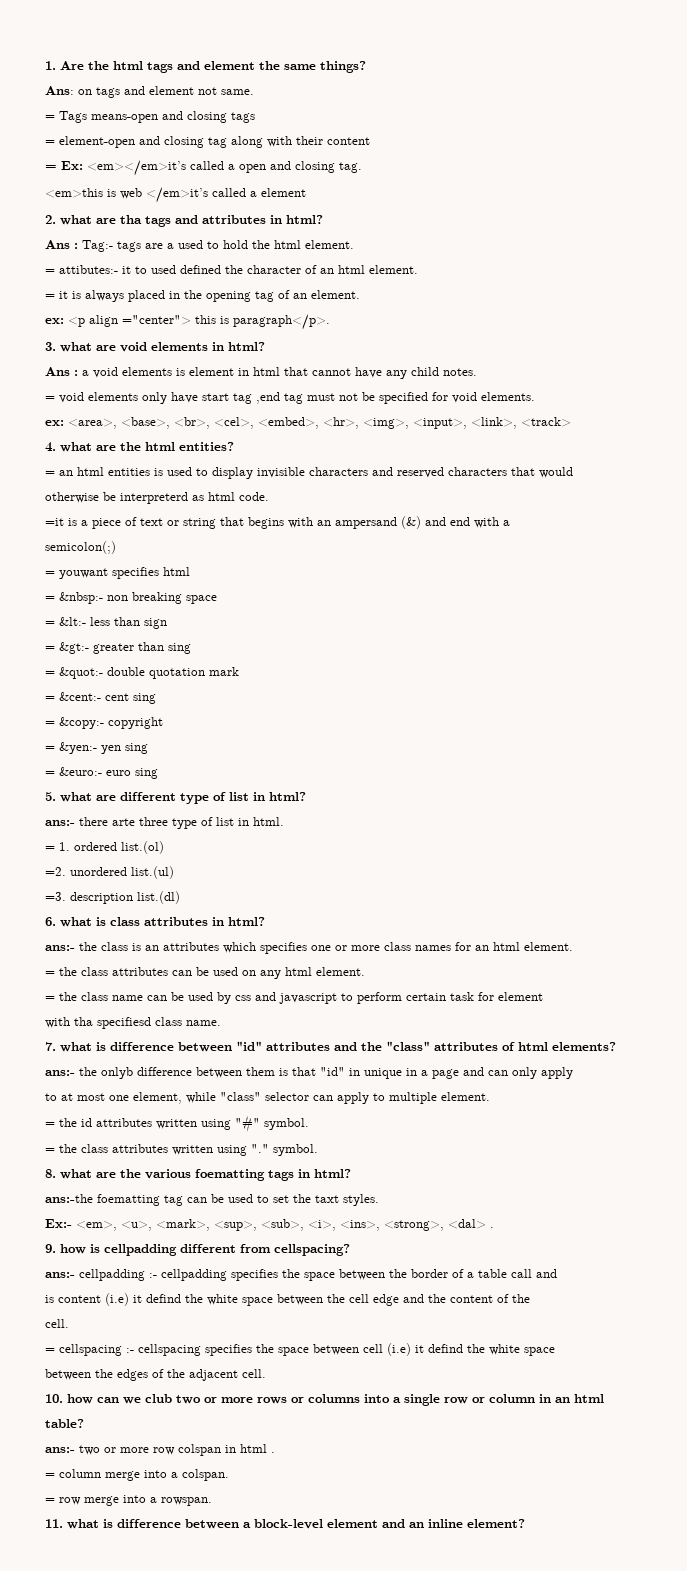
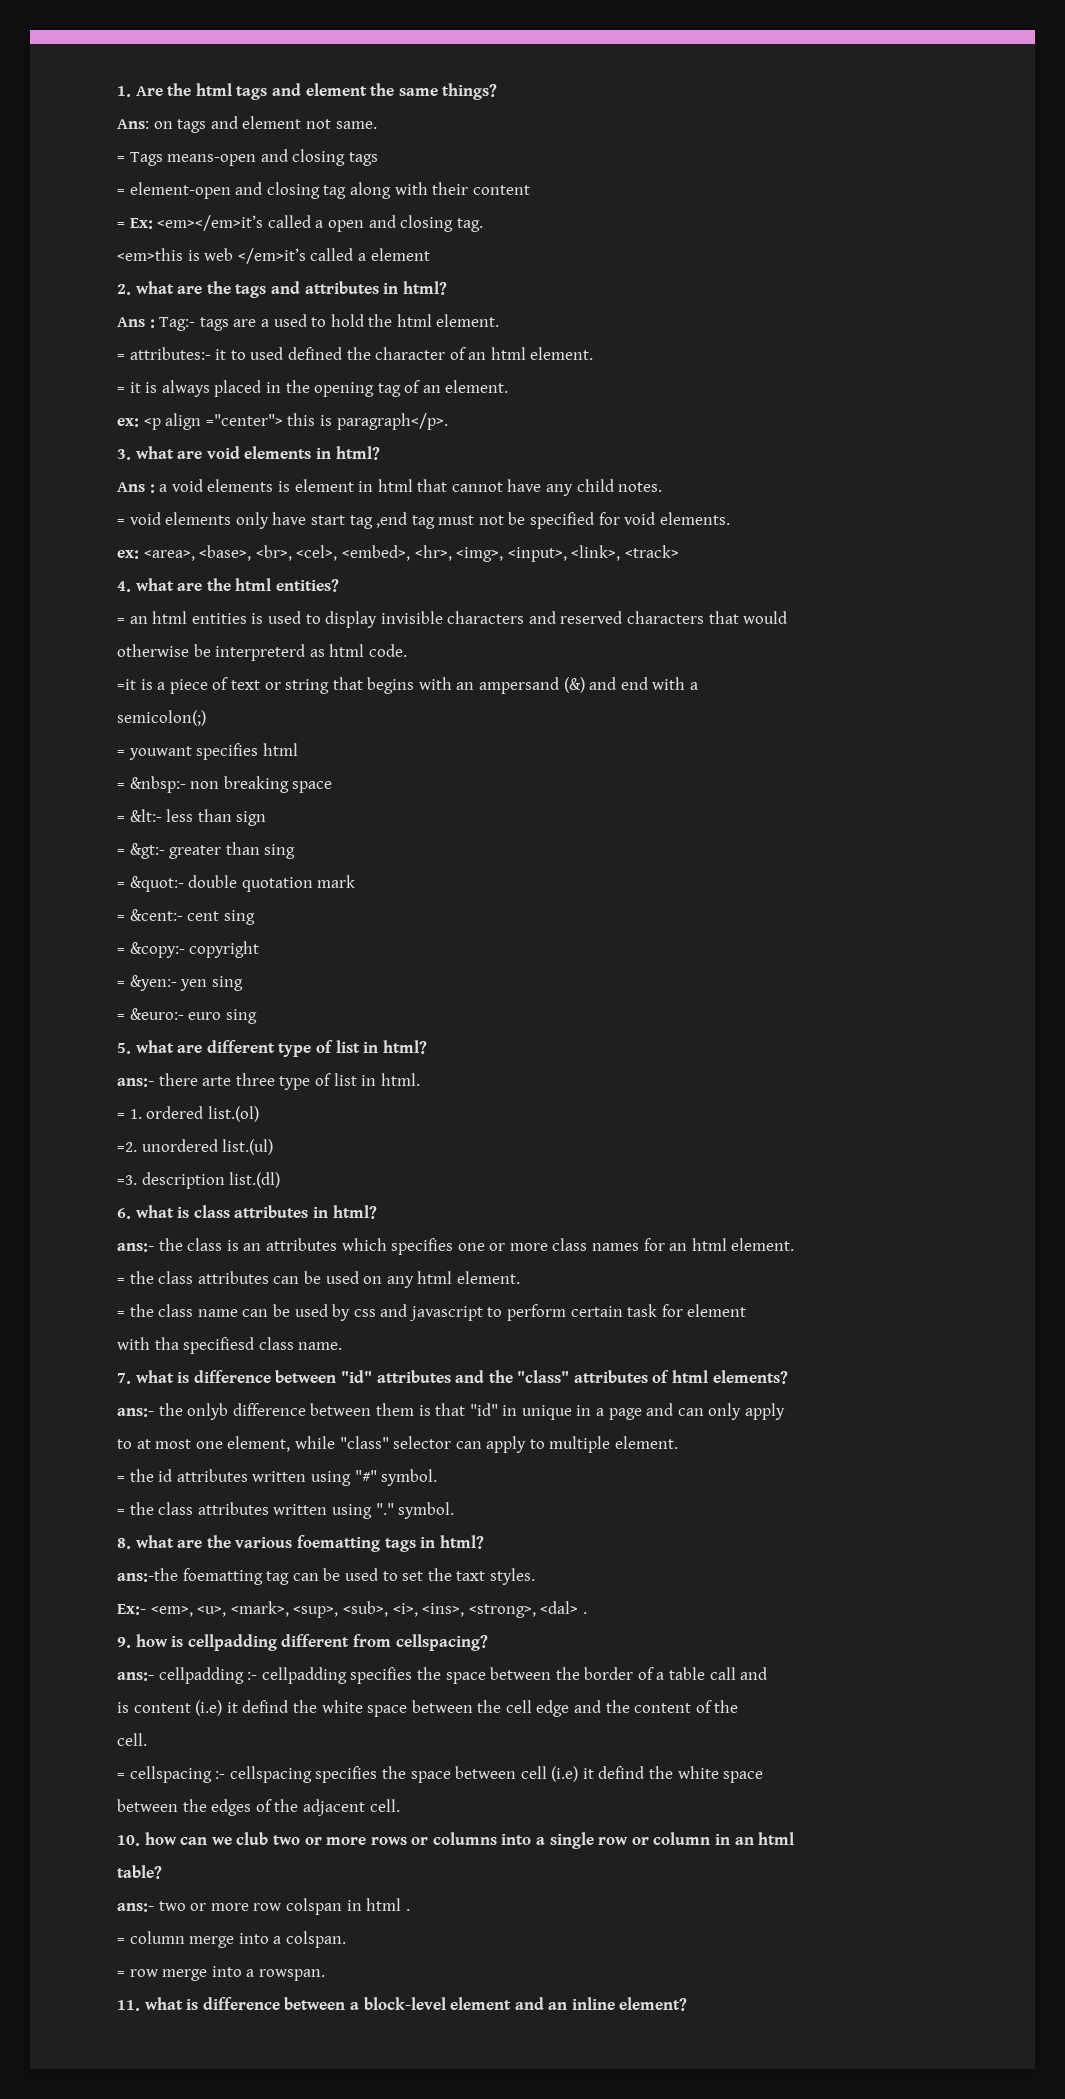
- 2. what are tha tags and attributes in html?
+ 2. what are the tags and attributes in html?
- = attibutes:- it to used defined the character of an html element.
+ = attributes:- it to used defined the character of an html element.

